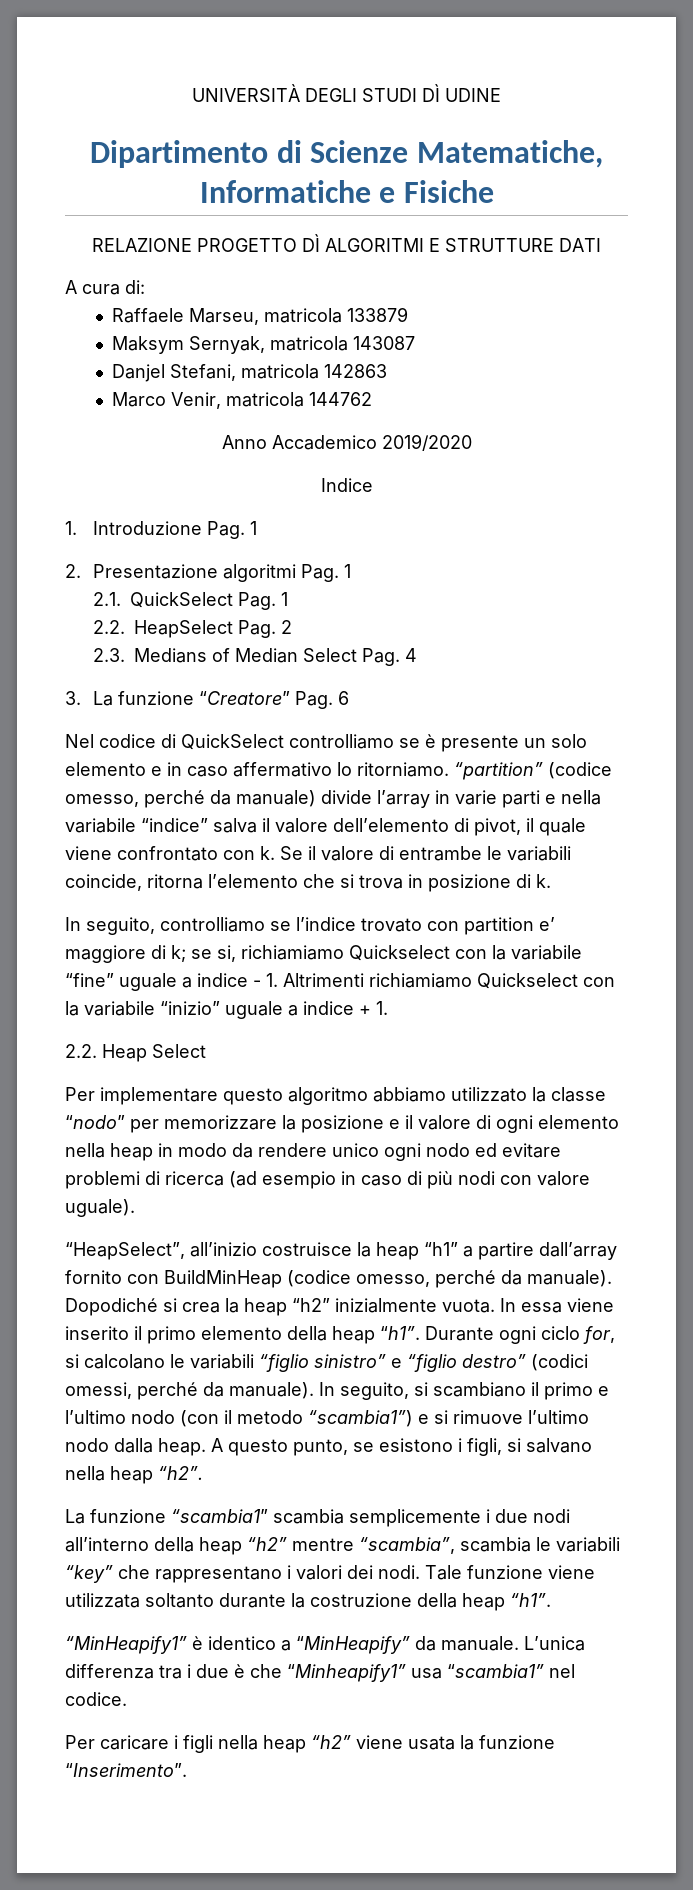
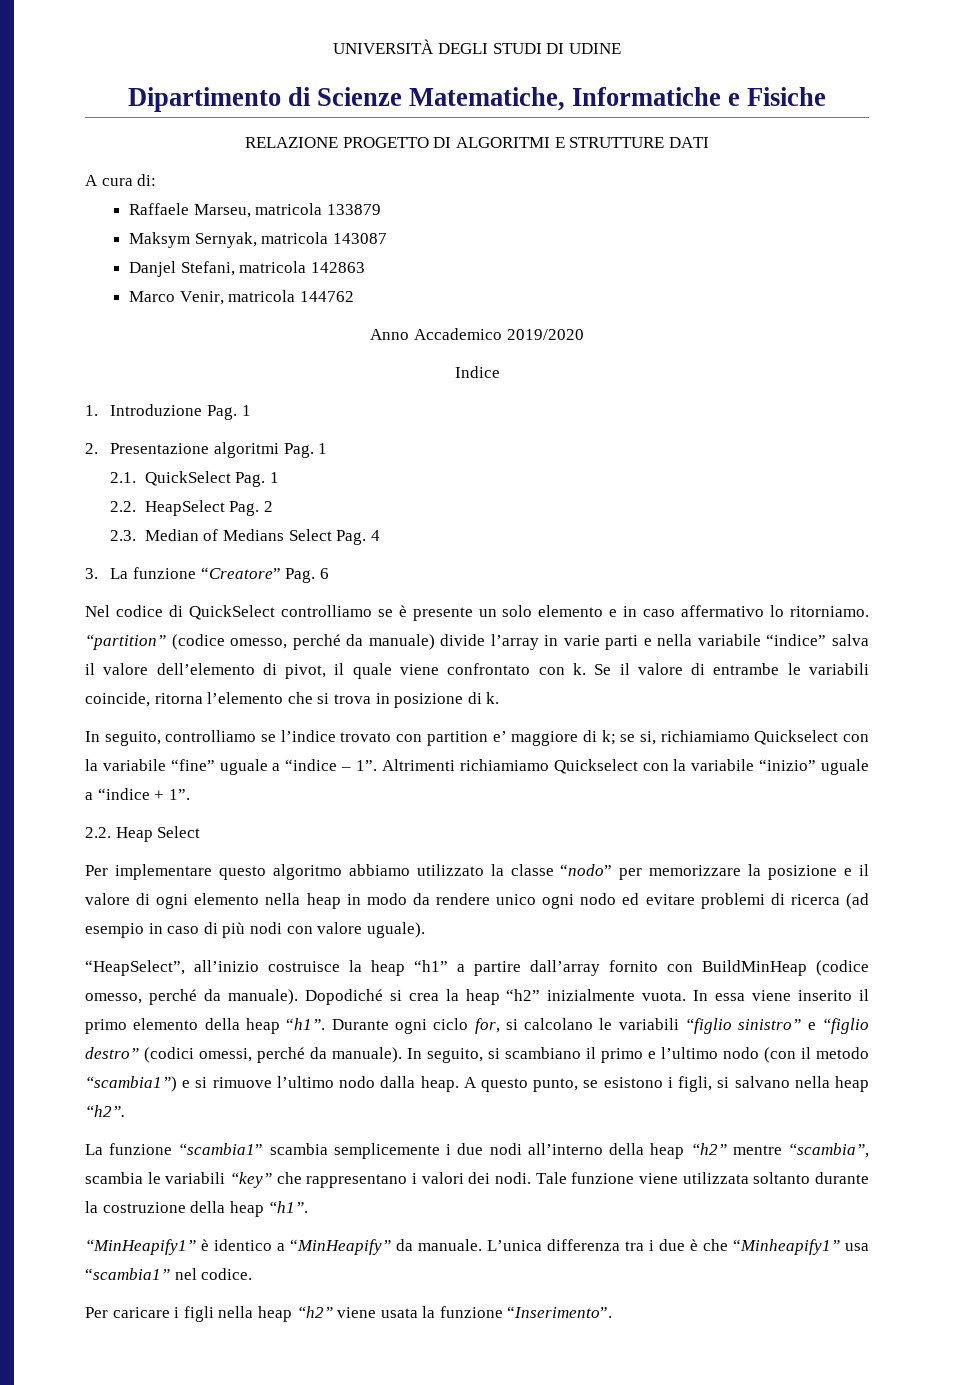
- UNIVERSITÀ DEGLI STUDI DÌ UDINE
+ UNIVERSITÀ DEGLI STUDI DI UDINE
- RELAZIONE PROGETTO DÌ ALGORITMI E STRUTTURE DATI
+ RELAZIONE PROGETTO DI ALGORITMI E STRUTTURE DATI
- 2.3. Medians of Median Select Pag. 4
+ 2.3. Median of Medians Select Pag. 4
- In seguito, controlliamo se l’indice trovato con partition e’ maggiore di k; se si, richiamiamo Quickselect con la variabile “fine” uguale a indice - 1. Altrimenti richiamiamo Quickselect con la variabile “inizio” uguale a indice + 1.
+ In seguito, controlliamo se l’indice trovato con partition e’ maggiore di k; se si, richiamiamo Quickselect con la variabile “fine” uguale a “indice – 1”. Altrimenti richiamiamo Quickselect con la variabile “inizio” uguale a “indice + 1”.

